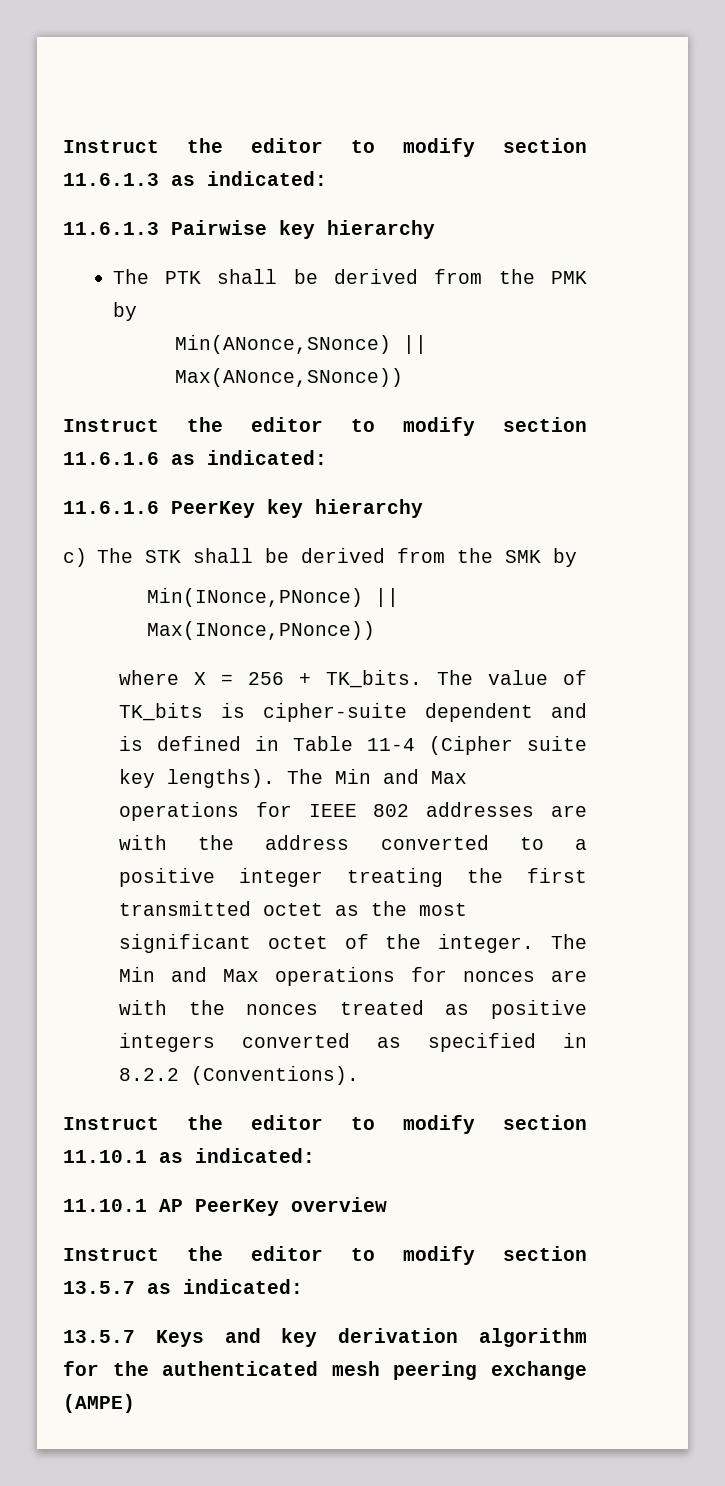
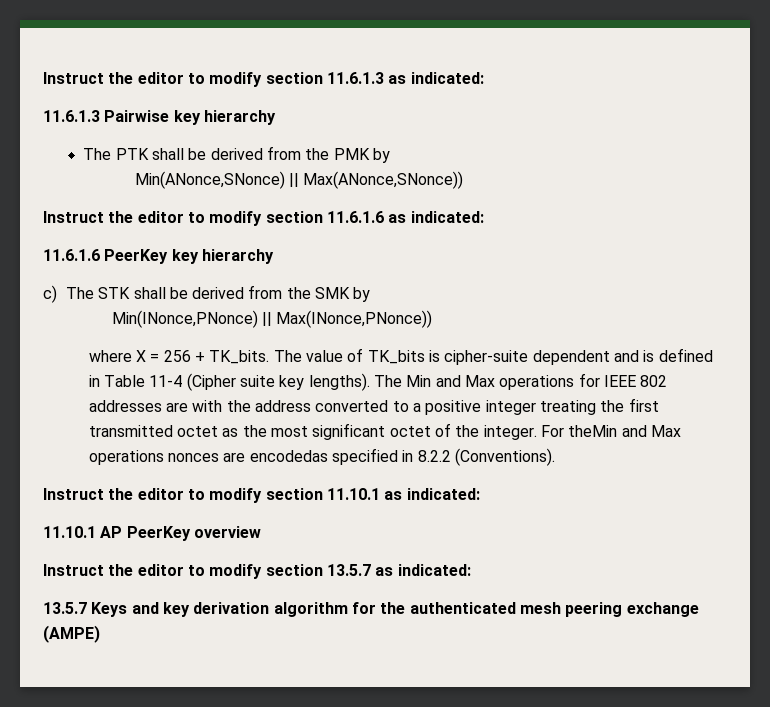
- The Min and Max operations for nonces are with the nonces treated as positive integers converted as specified in 8.2.2 (Conventions).
+ For theMin and Max operations nonces are encodedas specified in 8.2.2 (Conventions).

